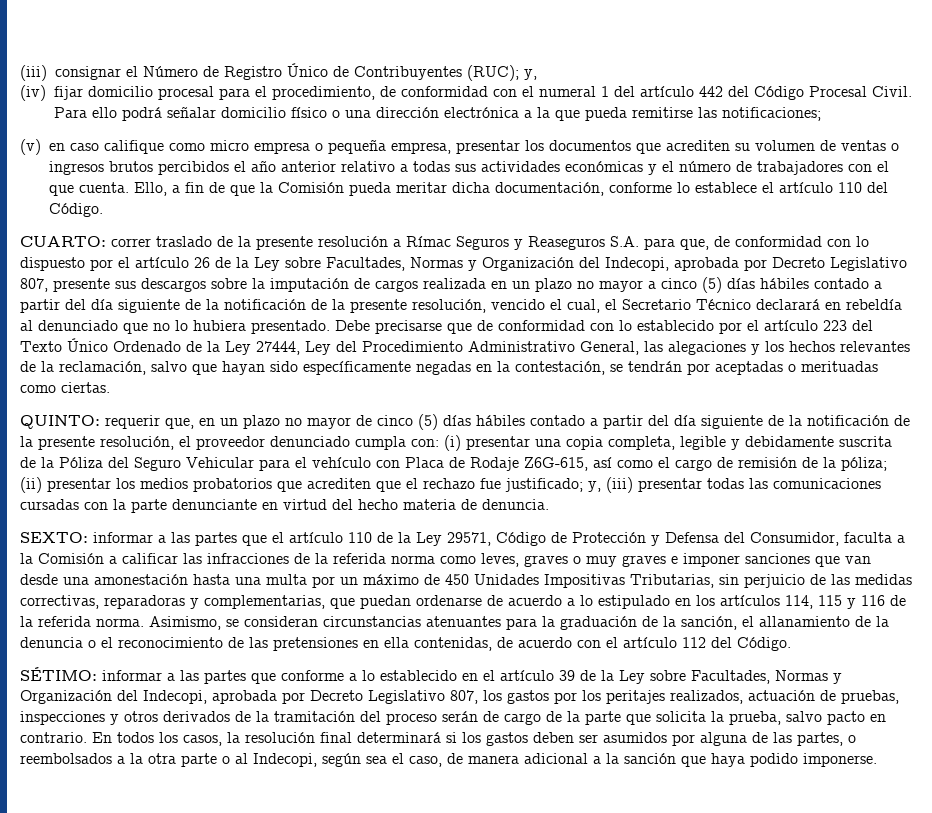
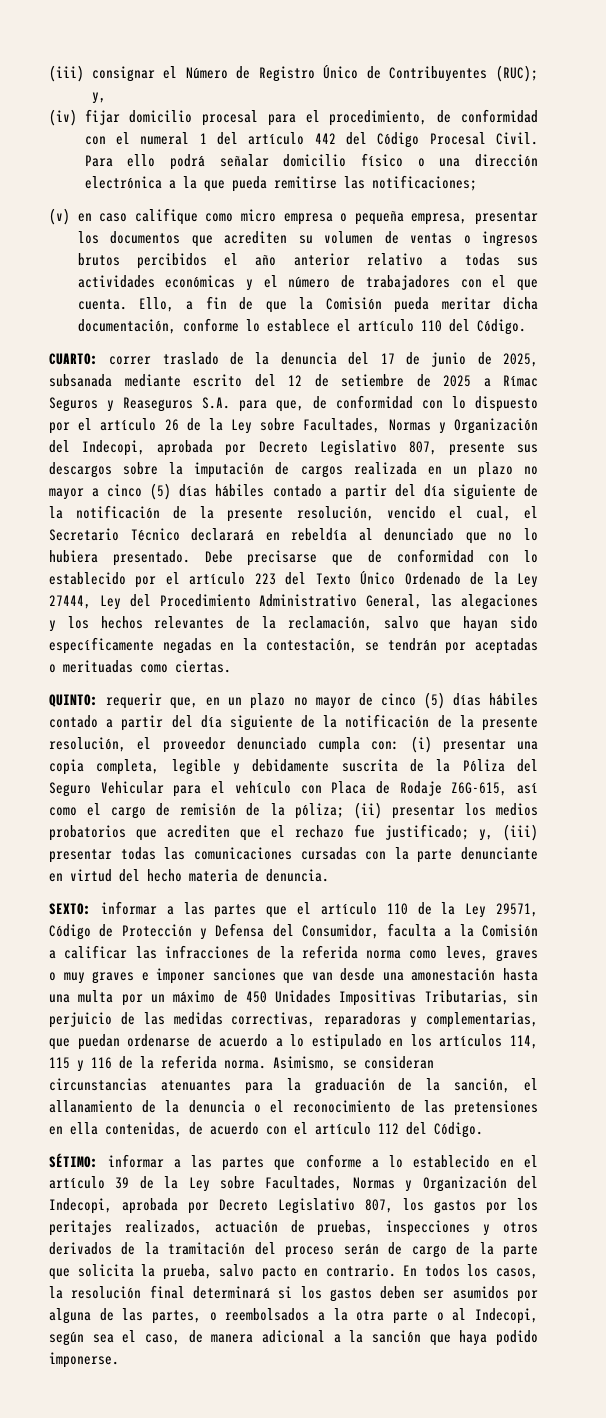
- correr traslado de la presente resolución a Rímac Seguros y Reaseguros S.A. para que, de conformidad con lo dispuesto por el artículo 26 de la Ley sobre Facultades, Normas y Organización del Indecopi, aprobada por Decreto Legislativo 807, presente sus descargos sobre la imputación de cargos realizada en un plazo no mayor a cinco (5) días hábiles contado a partir del día siguiente de la notificación de la presente resolución, vencido el cual, el Secretario Técnico declarará en rebeldía al denunciado que no lo hubiera presentado.
+ correr traslado de la denuncia del 17 de junio de 2025, subsanada mediante escrito del 12 de setiembre de 2025 a Rímac Seguros y Reaseguros S.A. para que, de conformidad con lo dispuesto por el artículo 26 de la Ley sobre Facultades, Normas y Organización del Indecopi, aprobada por Decreto Legislativo 807, presente sus descargos sobre la imputación de cargos realizada en un plazo no mayor a cinco (5) días hábiles contado a partir del día siguiente de la notificación de la presente resolución, vencido el cual, el Secretario Técnico declarará en rebeldía al denunciado que no lo hubiera presentado.

